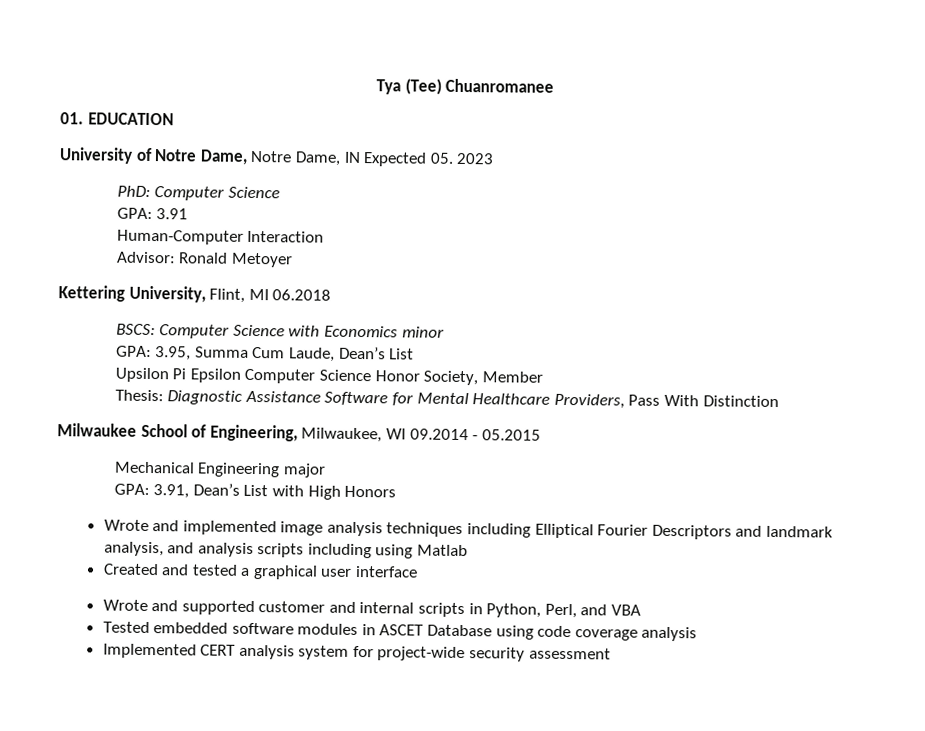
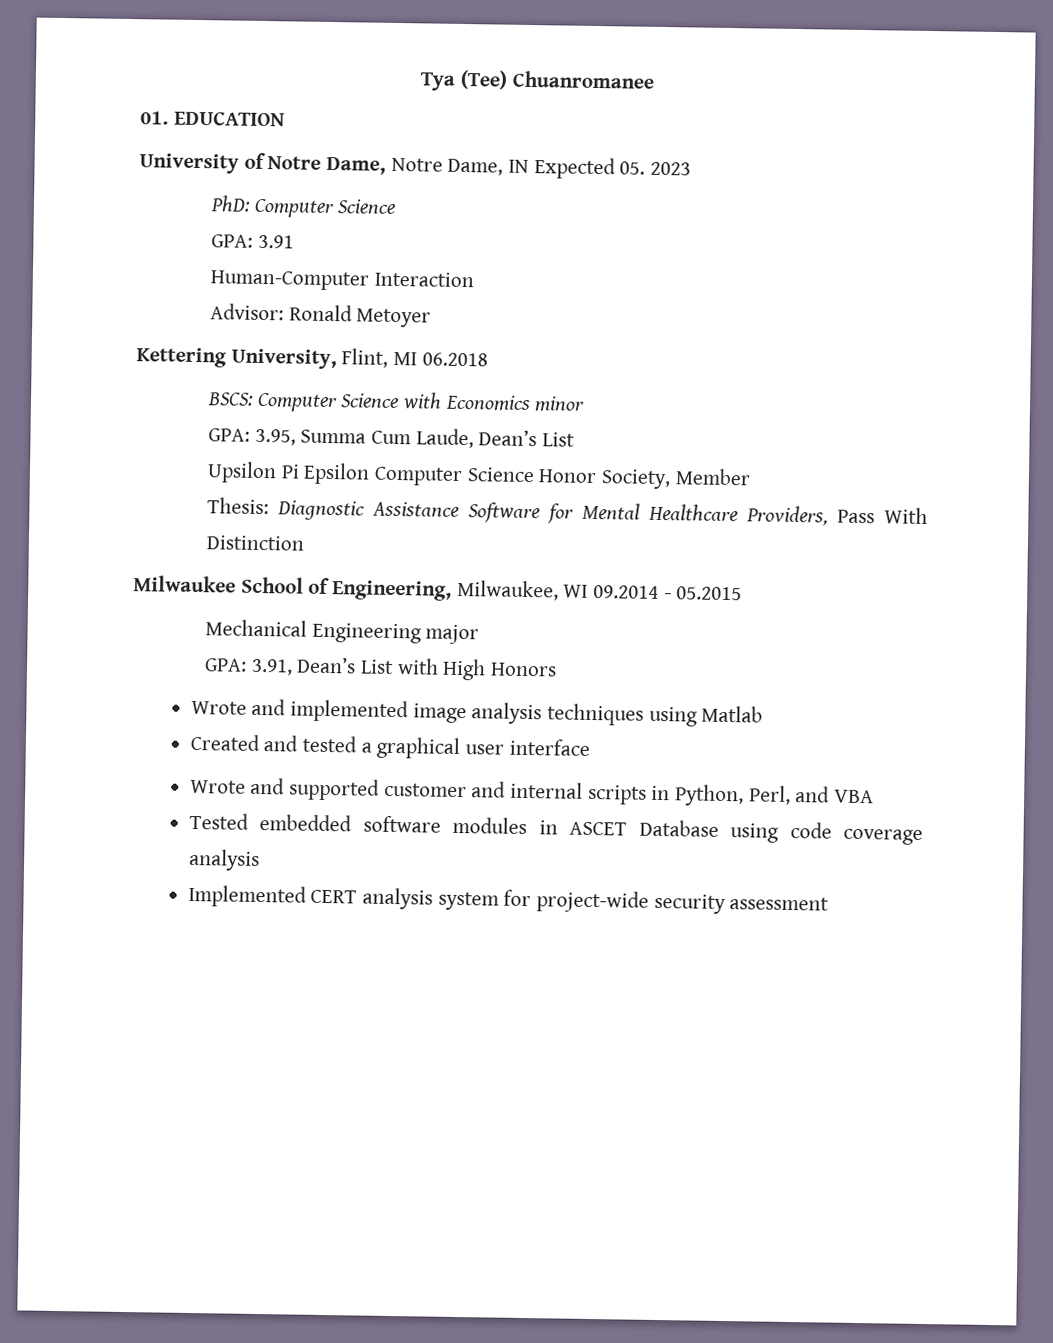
- Wrote and implemented image analysis techniques including Elliptical Fourier Descriptors and landmark analysis, and analysis scripts including using Matlab
+ Wrote and implemented image analysis techniques using Matlab

